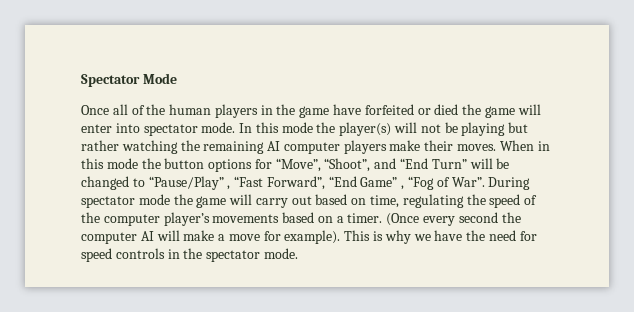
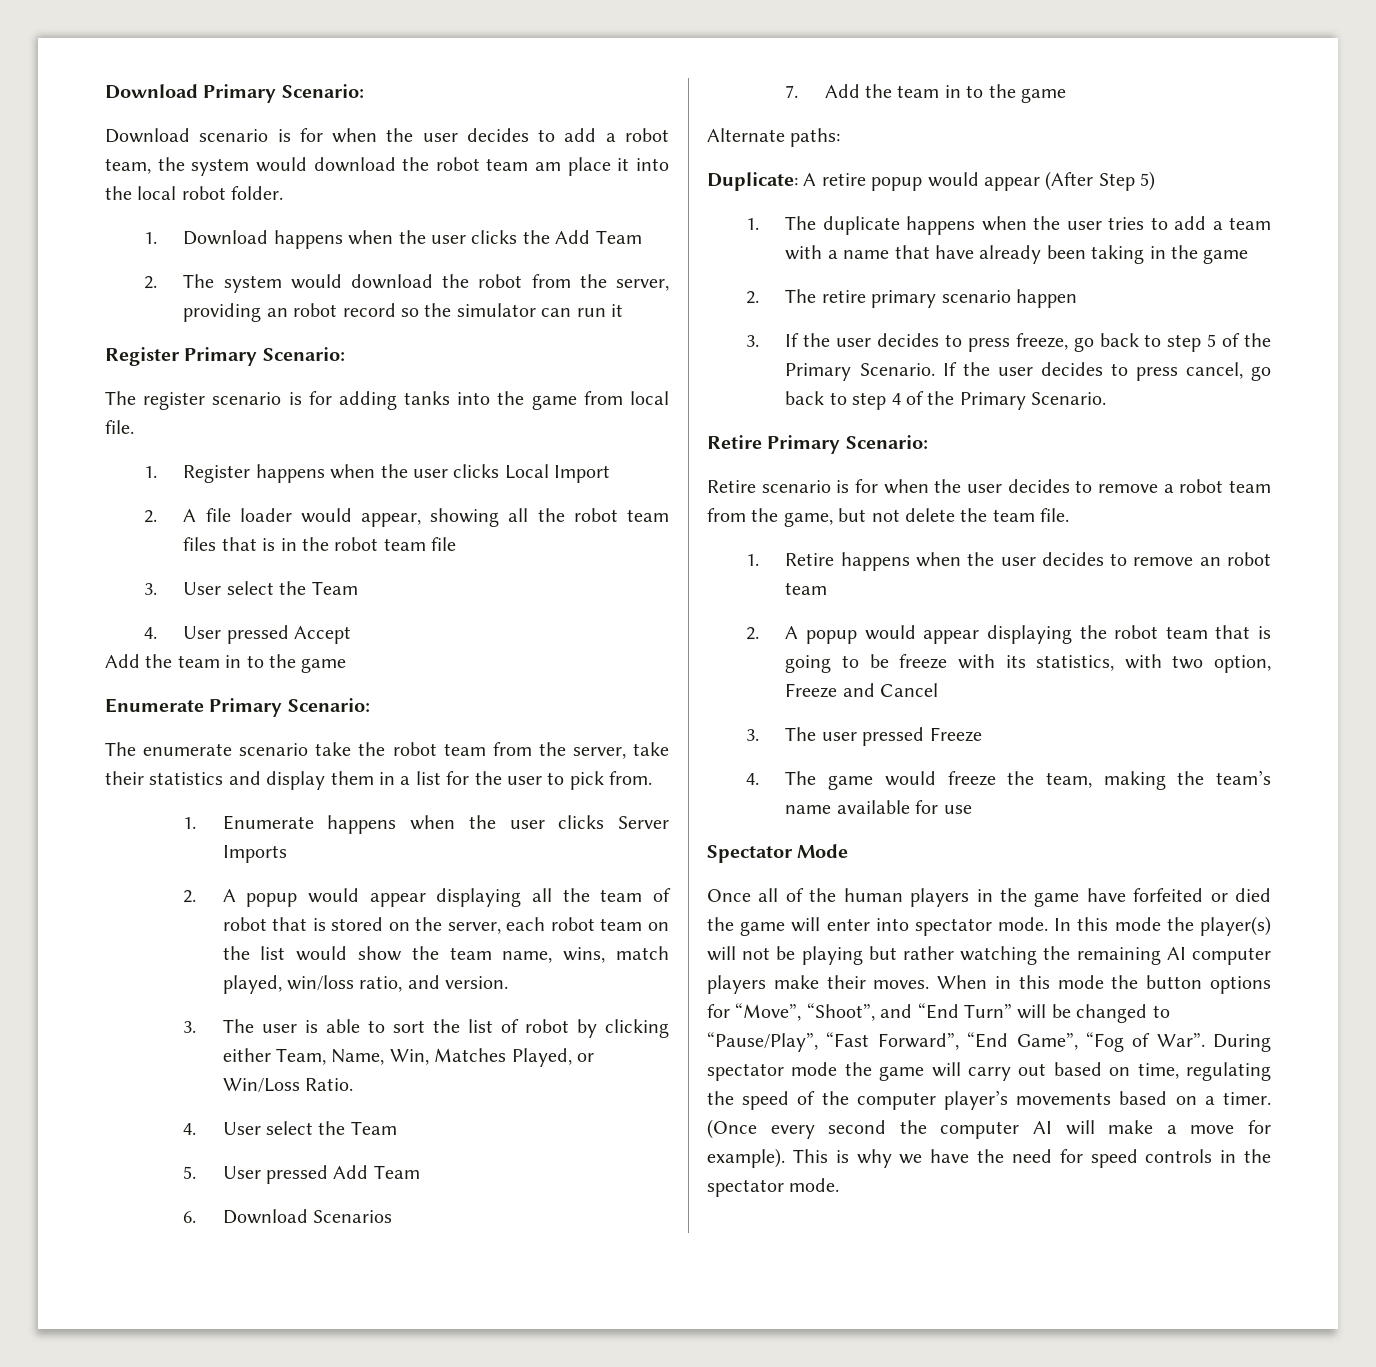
+ Download Primary Scenario:
+ Download scenario is for when the user decides to add a robot team, the system would download the robot team am place it into the local robot folder.
+ 1. Download happens when the user clicks the Add Team
+ 2. The system would download the robot from the server, providing an robot record so the simulator can run it
+ Register Primary Scenario:
+ The register scenario is for adding tanks into the game from local file.
+ 1. Register happens when the user clicks Local Import
+ 2. A file loader would appear, showing all the robot team files that is in the robot team file
+ 3. User select the Team
+ 4. User pressed Accept
+ Add the team in to the game
+ Enumerate Primary Scenario:
+ The enumerate scenario take the robot team from the server, take their statistics and display them in a list for the user to pick from.
+ 1. Enumerate happens when the user clicks Server Imports
+ 2. A popup would appear displaying all the team of robot that is stored on the server, each robot team on the list would show the team name, wins, match played, win/loss ratio, and version.
+ 3. The user is able to sort the list of robot by clicking either Team, Name, Win, Matches Played, or Win/Loss Ratio.
+ 4. User select the Team
+ 5. User pressed Add Team
+ 6. Download Scenarios
+ 7. Add the team in to the game
+ Alternate paths:
+ Duplicate: A retire popup would appear (After Step 5)
+ 1. The duplicate happens when the user tries to add a team with a name that have already been taking in the game
+ 2. The retire primary scenario happen
+ 3. If the user decides to press freeze, go back to step 5 of the Primary Scenario. If the user decides to press cancel, go back to step 4 of the Primary Scenario.
+ Retire Primary Scenario:
+ Retire scenario is for when the user decides to remove a robot team from the game, but not delete the team file.
+ 1. Retire happens when the user decides to remove an robot team
+ 2. A popup would appear displaying the robot team that is going to be freeze with its statistics, with two option, Freeze and Cancel
+ 3. The user pressed Freeze
+ 4. The game would freeze the team, making the team’s name available for use
- When in this mode the button options for “Move”, “Shoot”, and “End Turn” will be changed to “Pause/Play” , “Fast Forward”, “End Game” , “Fog of War”.
+ When in this mode the button options for “Move”, “Shoot”, and “End Turn” will be changed to “Pause/Play”, “Fast Forward”, “End Game”, “Fog of War”.

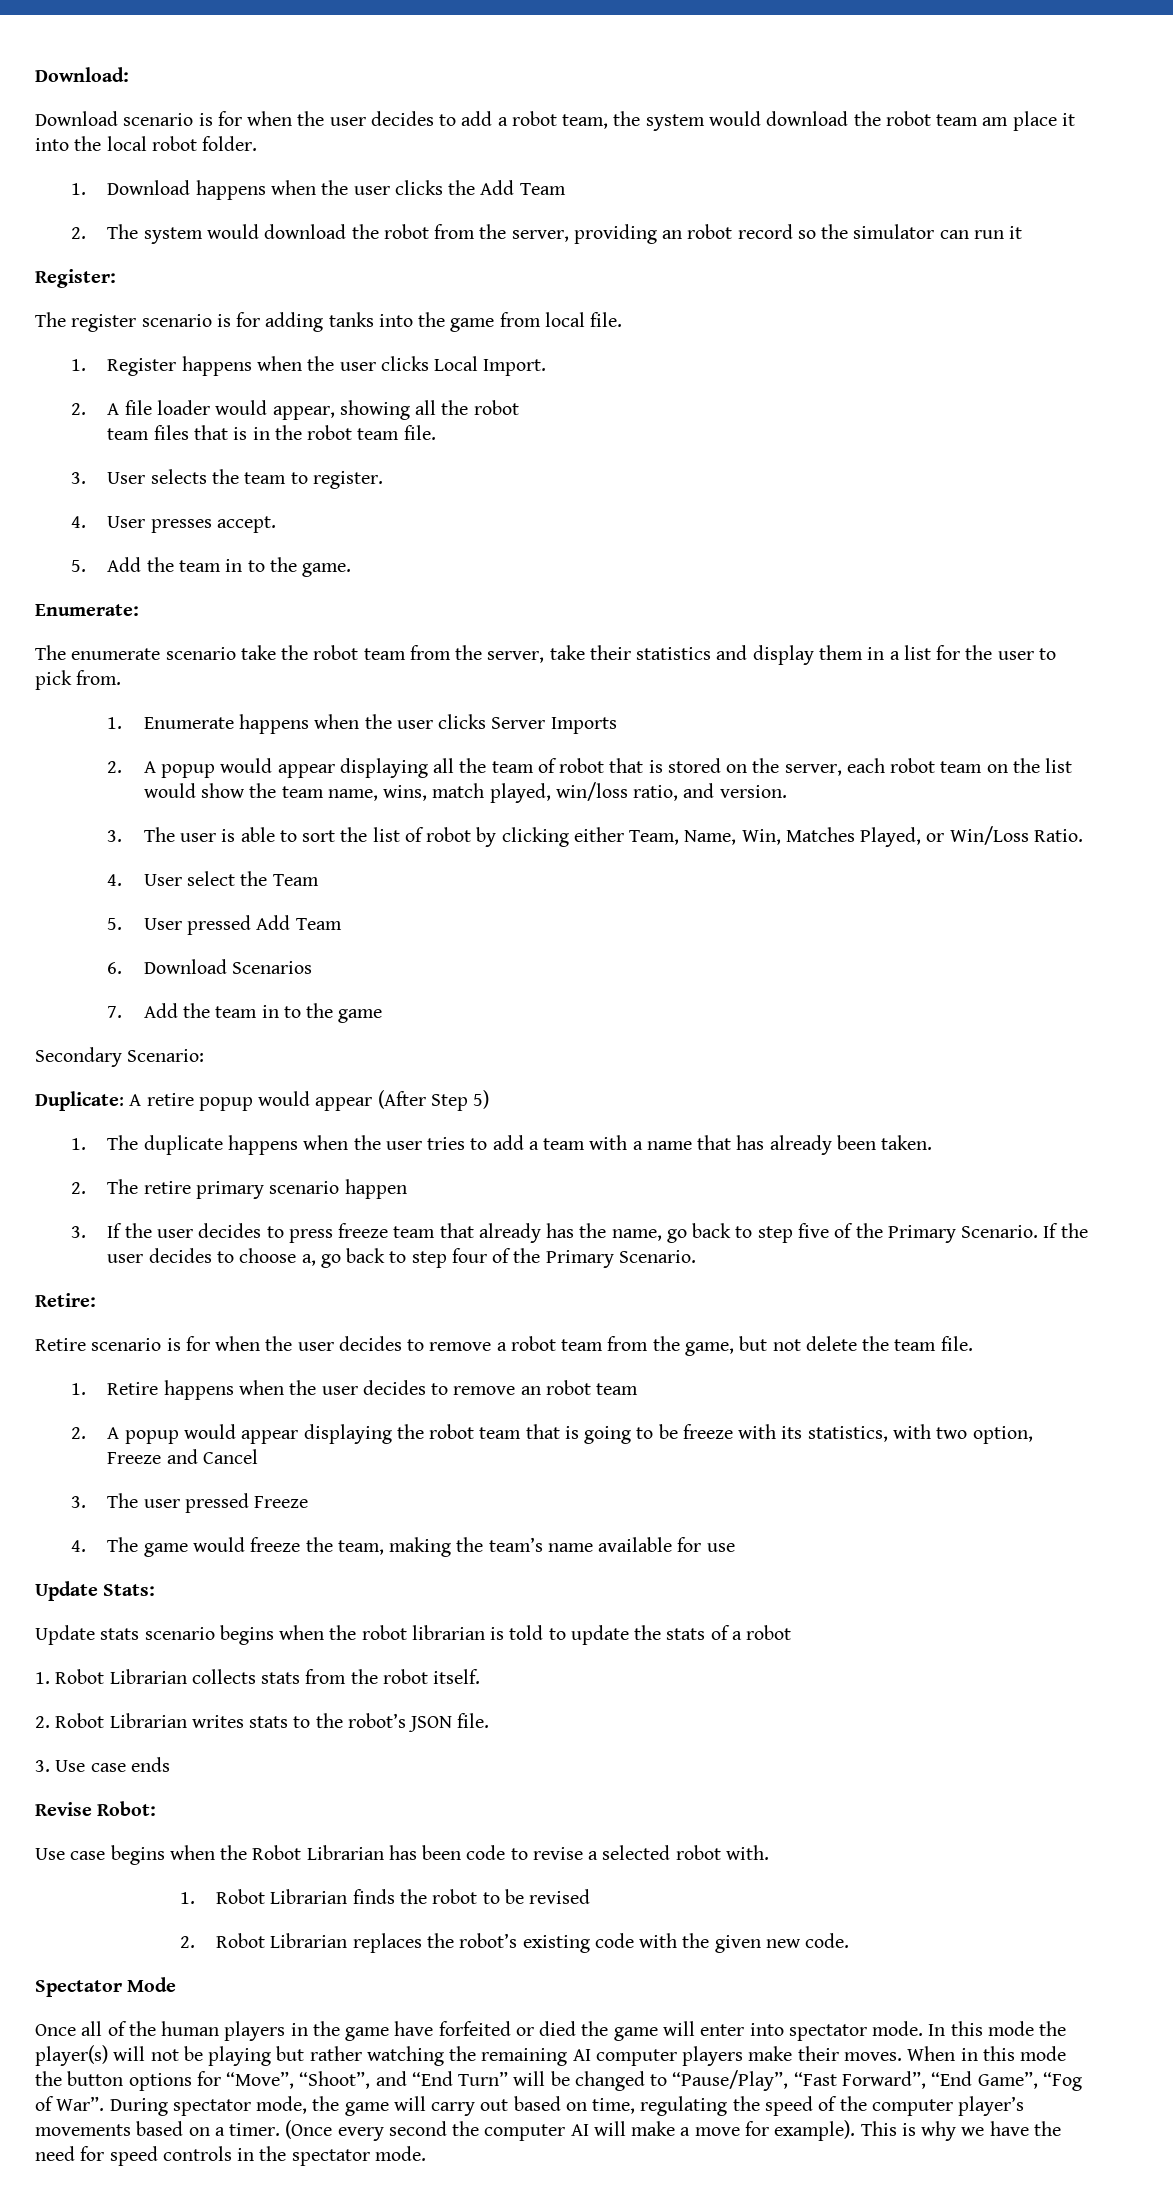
- Download Primary Scenario:
+ Download:
- Register Primary Scenario:
+ Register:
- 1. Register happens when the user clicks Local Import
+ 1. Register happens when the user clicks Local Import.
- 2. A file loader would appear, showing all the robot team files that is in the robot team file
+ 2. A file loader would appear, showing all the robot
+ team files that is in the robot team file.
- 3. User select the Team
- 4. User pressed Accept
- Add the team in to the game
- Enumerate Primary Scenario:
+ 3. User selects the team to register.
+ 4. User presses accept.
+ 5. Add the team in to the game.
+ Enumerate:
- Alternate paths:
+ Secondary Scenario:
- 1. The duplicate happens when the user tries to add a team with a name that have already been taking in the game
+ 1. The duplicate happens when the user tries to add a team with a name that has already been taken.
- 3. If the user decides to press freeze, go back to step 5 of the Primary Scenario.
+ 3. If the user decides to press freeze team that already has the name, go back to step five of the Primary Scenario.
- If the user decides to press cancel, go back to step 4 of the Primary Scenario.
+ If the user decides to choose a, go back to step four of the Primary Scenario.
- Retire Primary Scenario:
+ Retire:
+ Update Stats:
+ Update stats scenario begins when the robot librarian is told to update the stats of a robot
+ 1. Robot Librarian collects stats from the robot itself.
+ 2. Robot Librarian writes stats to the robot’s JSON file.
+ 3. Use case ends
+ Revise Robot:
+ Use case begins when the Robot Librarian has been code to revise a selected robot with.
+ 1. Robot Librarian finds the robot to be revised
+ 2. Robot Librarian replaces the robot’s existing code with the given new code.
- During spectator mode the game will carry out based on time, regulating the speed of the computer player’s movements based on a timer.
+ During spectator mode, the game will carry out based on time, regulating the speed of the computer player’s movements based on a timer.

